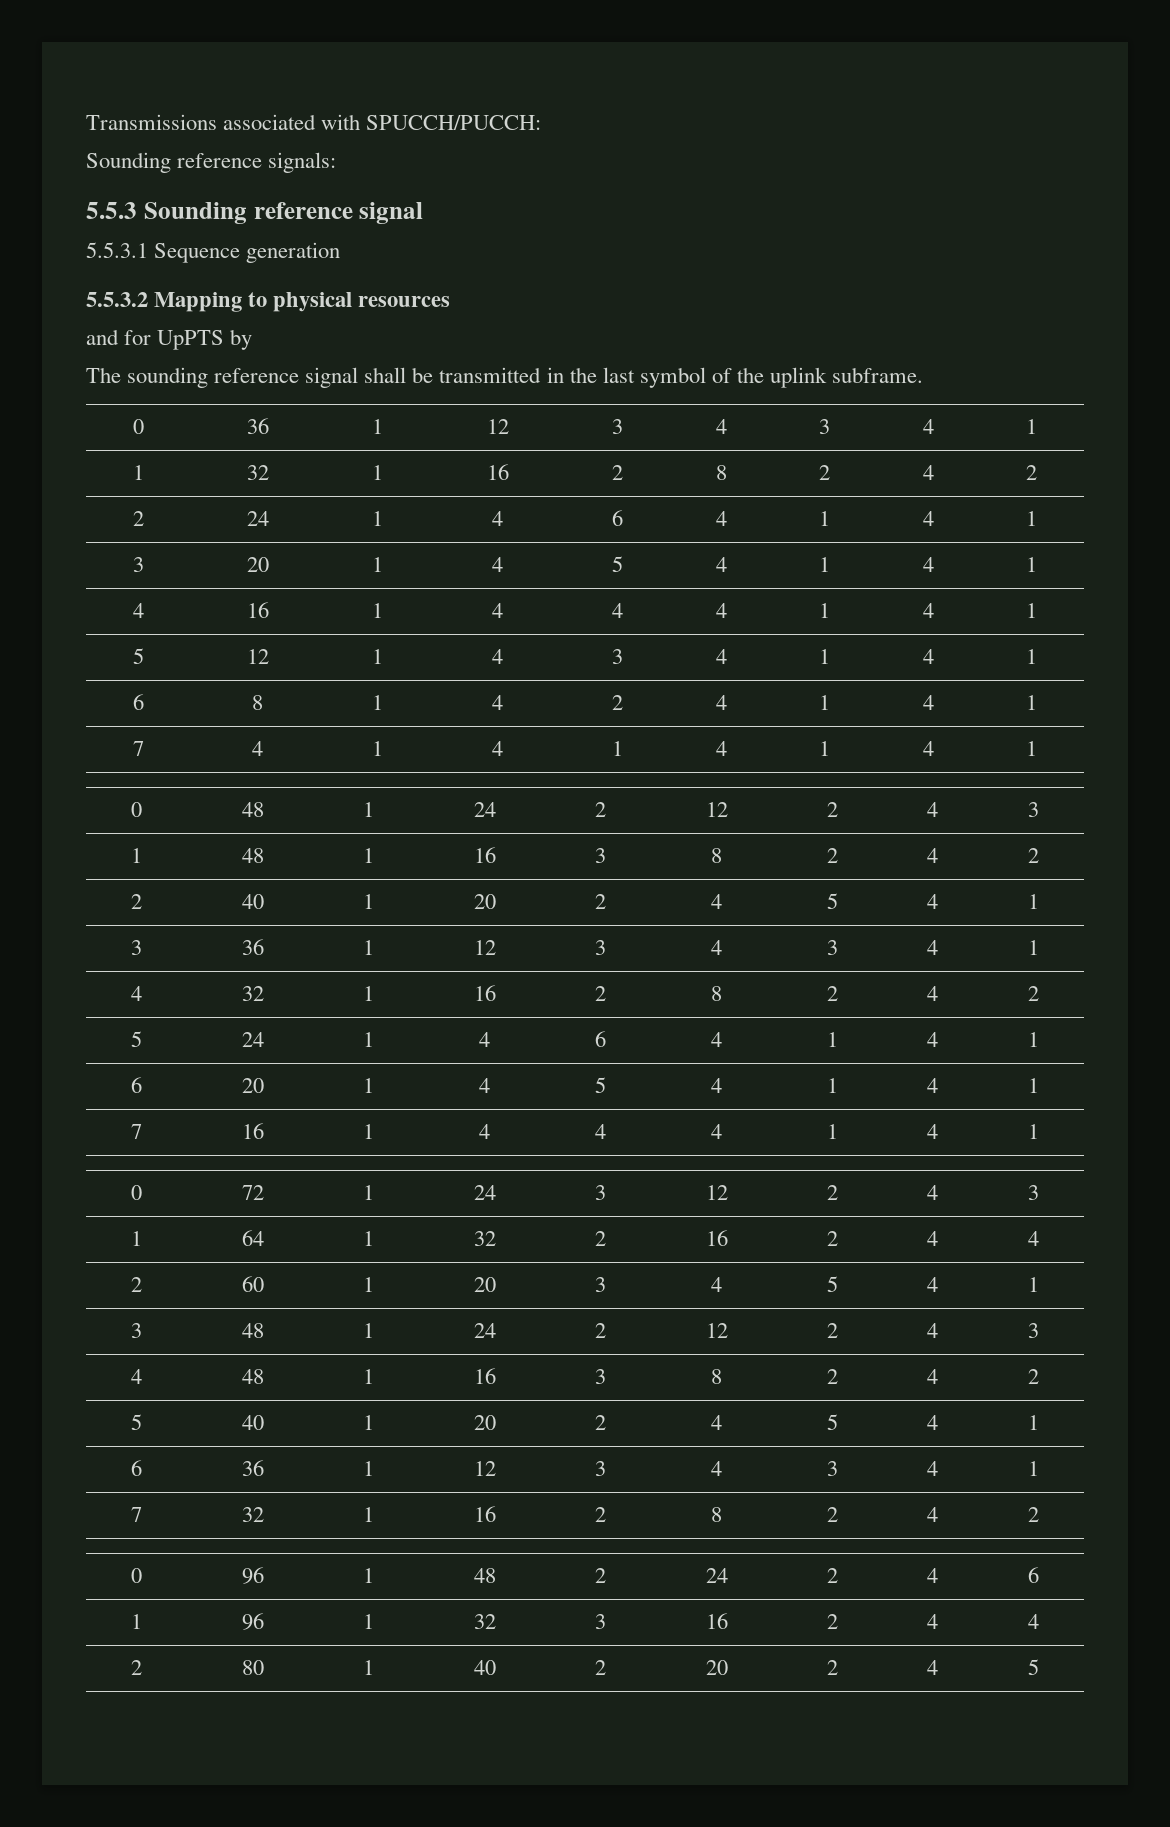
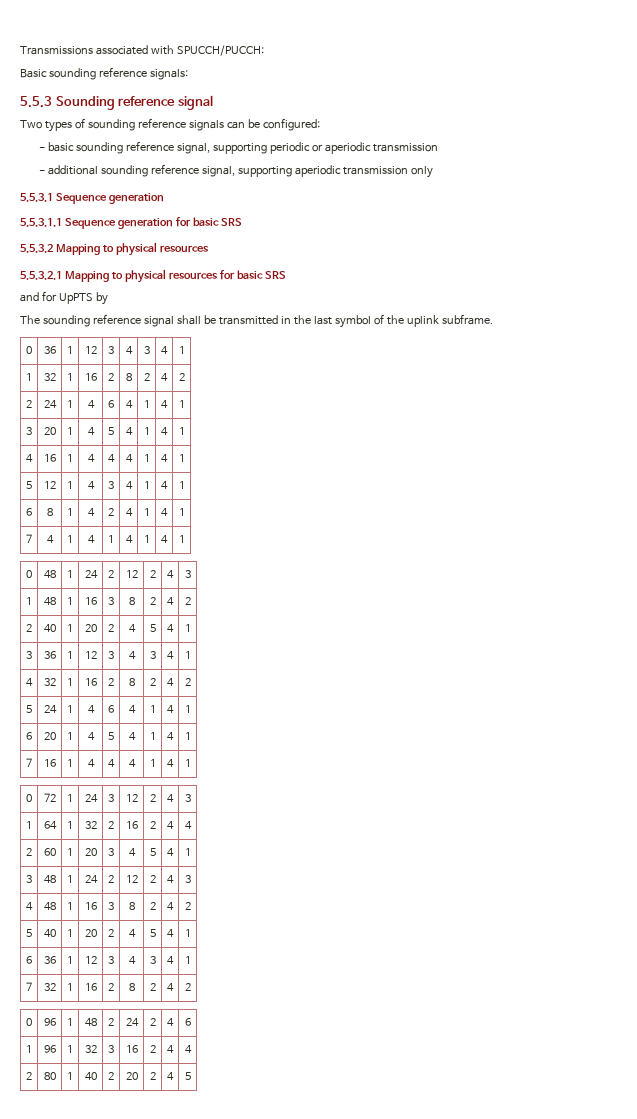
- Sounding reference signals:
+ Basic sounding reference signals:
+ Two types of sounding reference signals can be configured:
+ - basic sounding reference signal, supporting periodic or aperiodic transmission
+ - additional sounding reference signal, supporting aperiodic transmission only
  5.5.3.1 Sequence generation
+ 5.5.3.1.1 Sequence generation for basic SRS
+ 5.5.3.2.1 Mapping to physical resources for basic SRS

